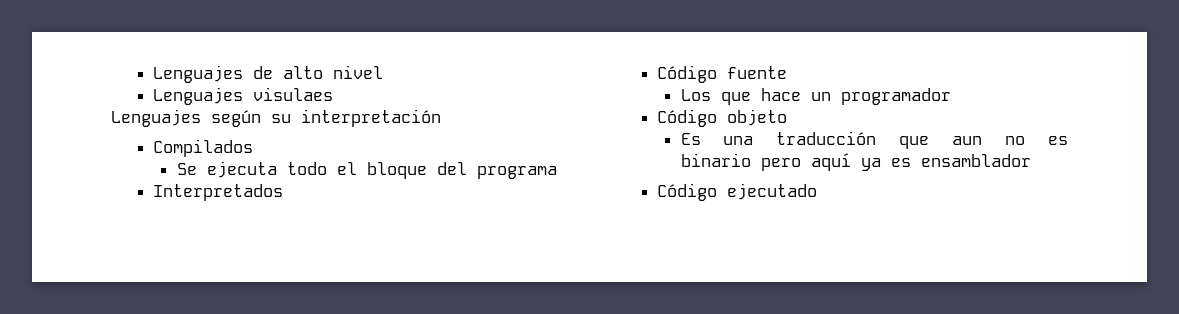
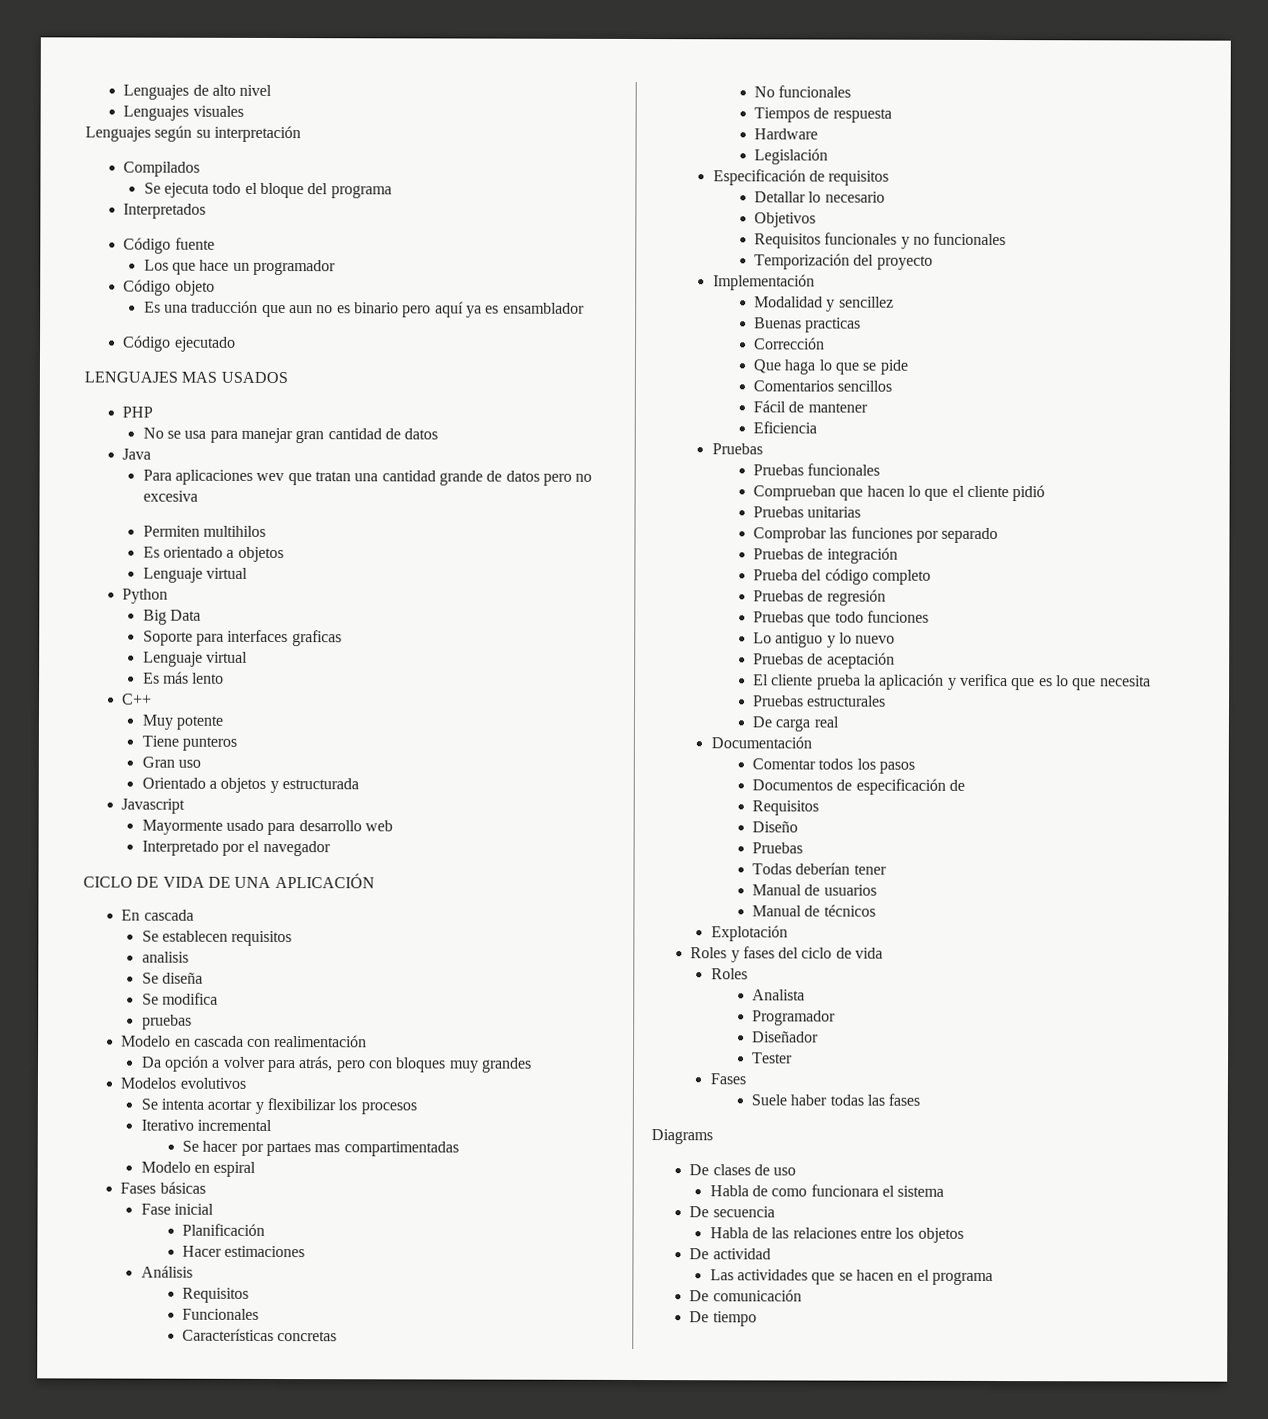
- Lenguajes visulaes
+ Lenguajes visuales
+ LENGUAJES MAS USADOS
+ PHP
+ No se usa para manejar gran cantidad de datos
+ Java
+ Para aplicaciones wev que tratan una cantidad grande de datos pero no excesiva
+ Permiten multihilos
+ Es orientado a objetos
+ Lenguaje virtual
+ Python
+ Big Data
+ Soporte para interfaces graficas
+ Lenguaje virtual
+ Es más lento
+ C++
+ Muy potente
+ Tiene punteros
+ Gran uso
+ Orientado a objetos y estructurada
+ Javascript
+ Mayormente usado para desarrollo web
+ Interpretado por el navegador
+ CICLO DE VIDA DE UNA APLICACIÓN
+ En cascada
+ Se establecen requisitos
+ analisis
+ Se diseña
+ Se modifica
+ pruebas
+ Modelo en cascada con realimentación
+ Da opción a volver para atrás, pero con bloques muy grandes
+ Modelos evolutivos
+ Se intenta acortar y flexibilizar los procesos
+ Iterativo incremental
+ Se hacer por partaes mas compartimentadas
+ Modelo en espiral
+ Fases básicas
+ Fase inicial
+ Planificación
+ Hacer estimaciones
+ Análisis
+ Requisitos
+ Funcionales
+ Características concretas
+ No funcionales
+ Tiempos de respuesta
+ Hardware
+ Legislación
+ Especificación de requisitos
+ Detallar lo necesario
+ Objetivos
+ Requisitos funcionales y no funcionales
+ Temporización del proyecto
+ Implementación
+ Modalidad y sencillez
+ Buenas practicas
+ Corrección
+ Que haga lo que se pide
+ Comentarios sencillos
+ Fácil de mantener
+ Eficiencia
+ Pruebas
+ Pruebas funcionales
+ Comprueban que hacen lo que el cliente pidió
+ Pruebas unitarias
+ Comprobar las funciones por separado
+ Pruebas de integración
+ Prueba del código completo
+ Pruebas de regresión
+ Pruebas que todo funciones
+ Lo antiguo y lo nuevo
+ Pruebas de aceptación
+ El cliente prueba la aplicación y verifica que es lo que necesita
+ Pruebas estructurales
+ De carga real
+ Documentación
+ Comentar todos los pasos
+ Documentos de especificación de
+ Requisitos
+ Diseño
+ Pruebas
+ Todas deberían tener
+ Manual de usuarios
+ Manual de técnicos
+ Explotación
+ Roles y fases del ciclo de vida
+ Roles
+ Analista
+ Programador
+ Diseñador
+ Tester
+ Fases
+ Suele haber todas las fases
+ Diagrams
+ De clases de uso
+ Habla de como funcionara el sistema
+ De secuencia
+ Habla de las relaciones entre los objetos
+ De actividad
+ Las actividades que se hacen en el programa
+ De comunicación
+ De tiempo

